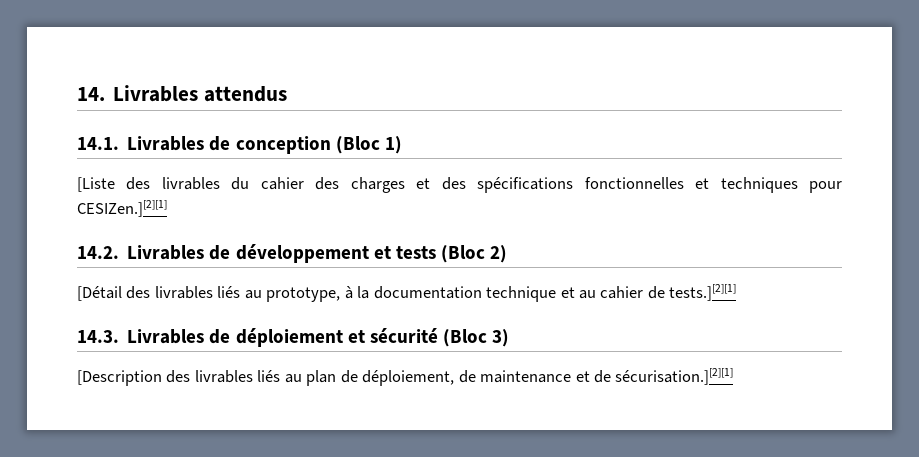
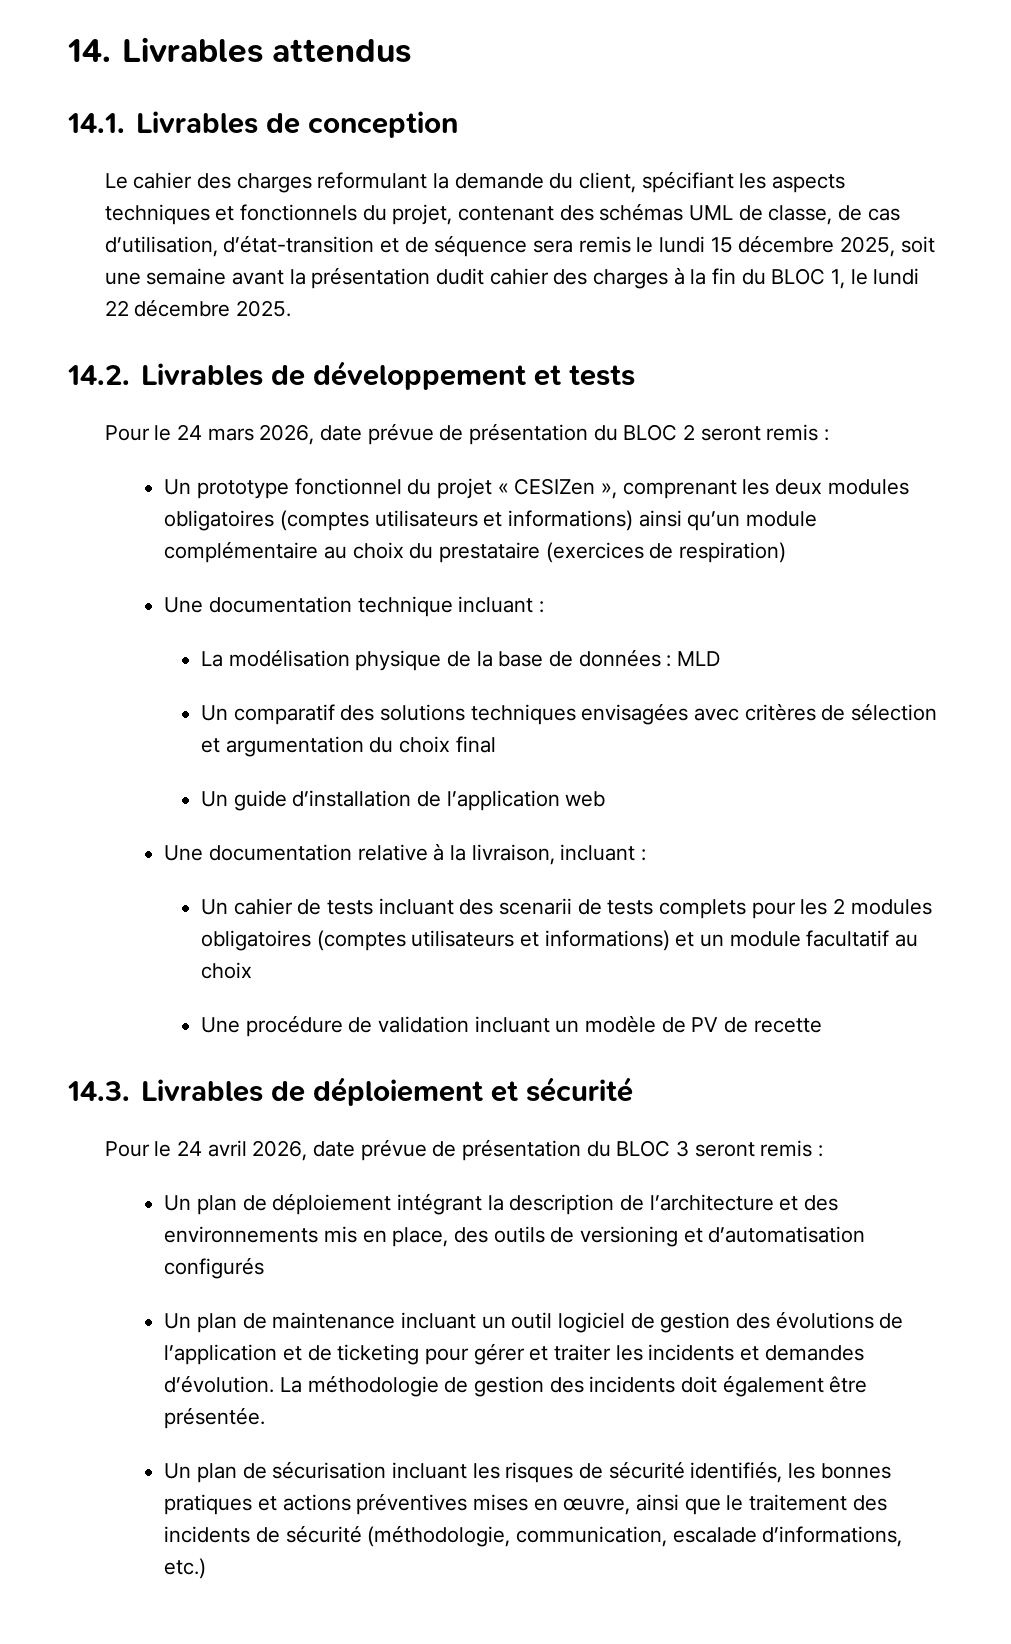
- 14.1. Livrables de conception (Bloc 1)
- [Liste des livrables du cahier des charges et des spécifications fonctionnelles et techniques pour CESIZen.][2][1]
+ 14.1. Livrables de conception
+ Le cahier des charges reformulant la demande du client, spécifiant les aspects techniques et fonctionnels du projet, contenant des schémas UML de classe, de cas d’utilisation, d’état-transition et de séquence sera remis le lundi 15 décembre 2025, soit une semaine avant la présentation dudit cahier des charges à la fin du BLOC 1, le lundi 22 décembre 2025.
- 14.2. Livrables de développement et tests (Bloc 2)
- [Détail des livrables liés au prototype, à la documentation technique et au cahier de tests.][2][1]
+ 14.2. Livrables de développement et tests
+ Pour le 24 mars 2026, date prévue de présentation du BLOC 2 seront remis :
+ Un prototype fonctionnel du projet « CESIZen », comprenant les deux modules obligatoires (comptes utilisateurs et informations) ainsi qu’un module complémentaire au choix du prestataire (exercices de respiration)
+ Une documentation technique incluant :
+ La modélisation physique de la base de données : MLD
+ Un comparatif des solutions techniques envisagées avec critères de sélection et argumentation du choix final
+ Un guide d’installation de l’application web
+ Une documentation relative à la livraison, incluant :
+ Un cahier de tests incluant des scenarii de tests complets pour les 2 modules obligatoires (comptes utilisateurs et informations) et un module facultatif au choix
+ Une procédure de validation incluant un modèle de PV de recette
- 14.3. Livrables de déploiement et sécurité (Bloc 3)
- [Description des livrables liés au plan de déploiement, de maintenance et de sécurisation.][2][1]
+ 14.3. Livrables de déploiement et sécurité
+ Pour le 24 avril 2026, date prévue de présentation du BLOC 3 seront remis :
+ Un plan de déploiement intégrant la description de l’architecture et des environnements mis en place, des outils de versioning et d’automatisation configurés
+ Un plan de maintenance incluant un outil logiciel de gestion des évolutions de l’application et de ticketing pour gérer et traiter les incidents et demandes d’évolution. La méthodologie de gestion des incidents doit également être présentée.
+ Un plan de sécurisation incluant les risques de sécurité identifiés, les bonnes pratiques et actions préventives mises en œuvre, ainsi que le traitement des incidents de sécurité (méthodologie, communication, escalade d’informations, etc.)

